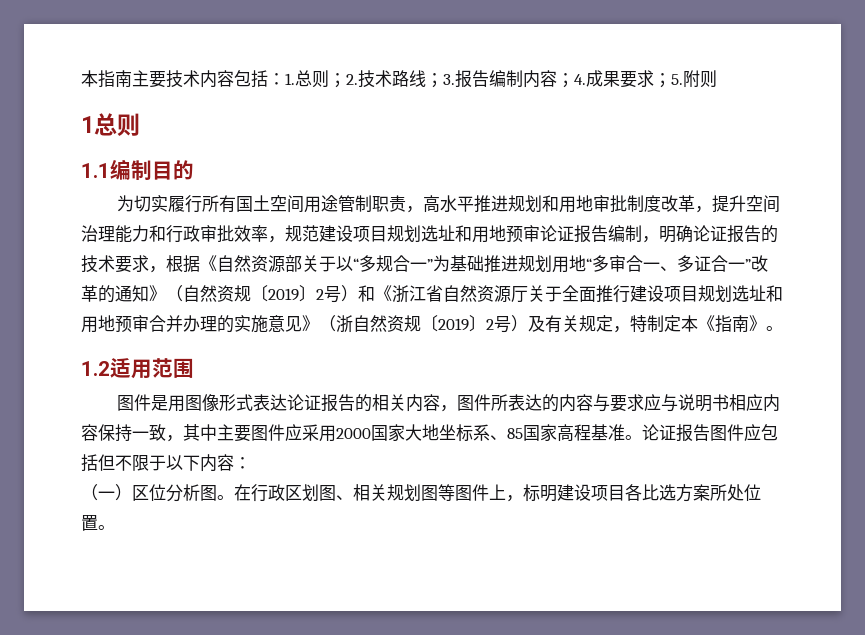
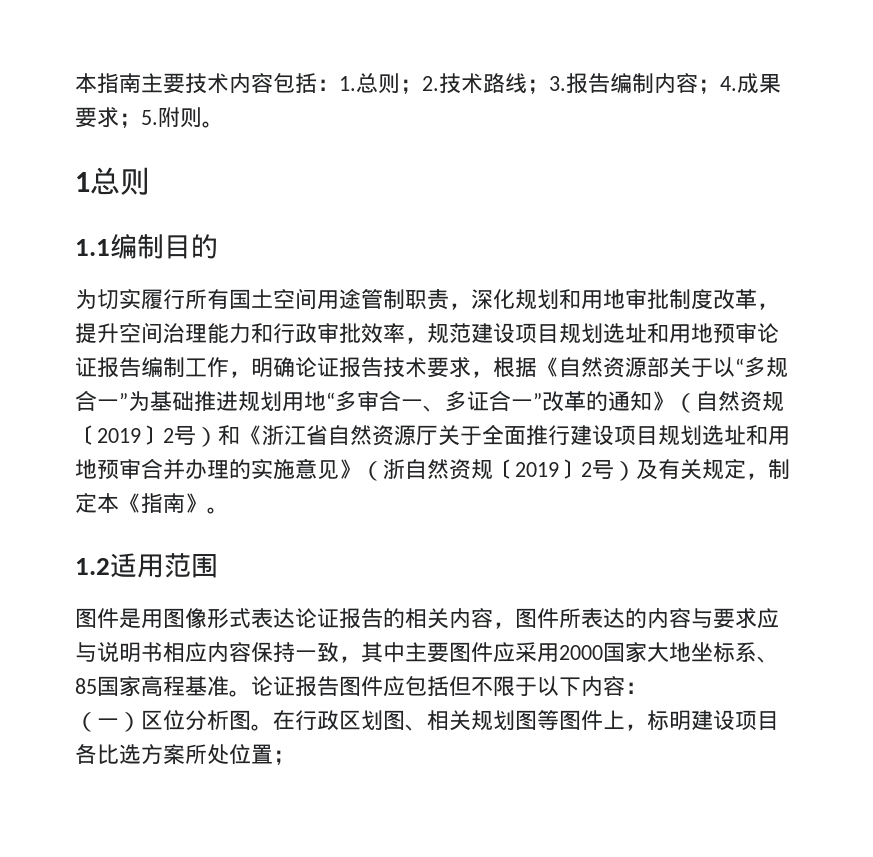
- 本指南主要技术内容包括：1.总则；2.技术路线；3.报告编制内容；4.成果要求；5.附则
+ 本指南主要技术内容包括：1.总则；2.技术路线；3.报告编制内容；4.成果要求；5.附则。
- 为切实履行所有国土空间用途管制职责，高水平推进规划和用地审批制度改革，提升空间治理能力和行政审批效率，规范建设项目规划选址和用地预审论证报告编制，明确论证报告的技术要求，根据《自然资源部关于以“多规合一”为基础推进规划用地“多审合一、多证合一”改革的通知》（自然资规〔2019〕2号）和《浙江省自然资源厅关于全面推行建设项目规划选址和用地预审合并办理的实施意见》（浙自然资规〔2019〕2号）及有关规定，特制定本《指南》。
+ 为切实履行所有国土空间用途管制职责，深化规划和用地审批制度改革，提升空间治理能力和行政审批效率，规范建设项目规划选址和用地预审论证报告编制工作，明确论证报告技术要求，根据《自然资源部关于以“多规合一”为基础推进规划用地“多审合一、多证合一”改革的通知》（自然资规〔2019〕2号）和《浙江省自然资源厅关于全面推行建设项目规划选址和用地预审合并办理的实施意见》（浙自然资规〔2019〕2号）及有关规定，制定本《指南》。
- 在行政区划图、相关规划图等图件上，标明建设项目各比选方案所处位置。
+ 在行政区划图、相关规划图等图件上，标明建设项目各比选方案所处位置；

